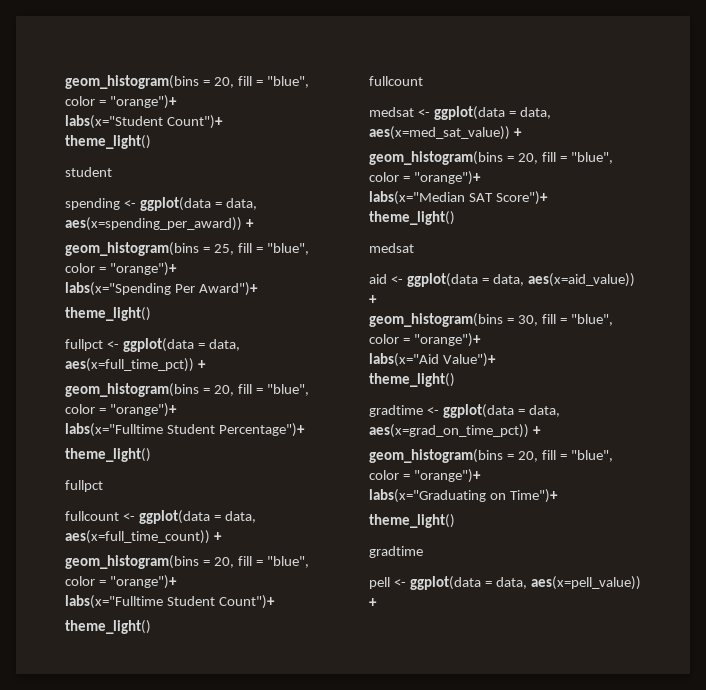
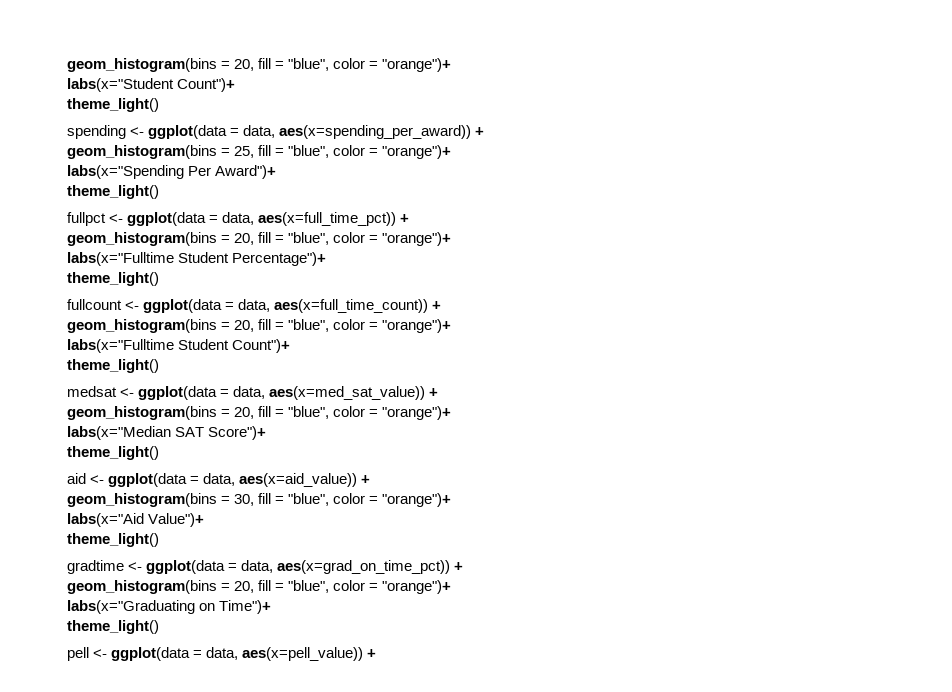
- student
  labs(x="Fulltime Student Percentage")+
  theme_light()
- fullpct
  labs(x="Fulltime Student Count")+
  theme_light()
- fullcount
  labs(x="Median SAT Score")+
  theme_light()
- medsat
  labs(x="Graduating on Time")+
  theme_light()
- gradtime

